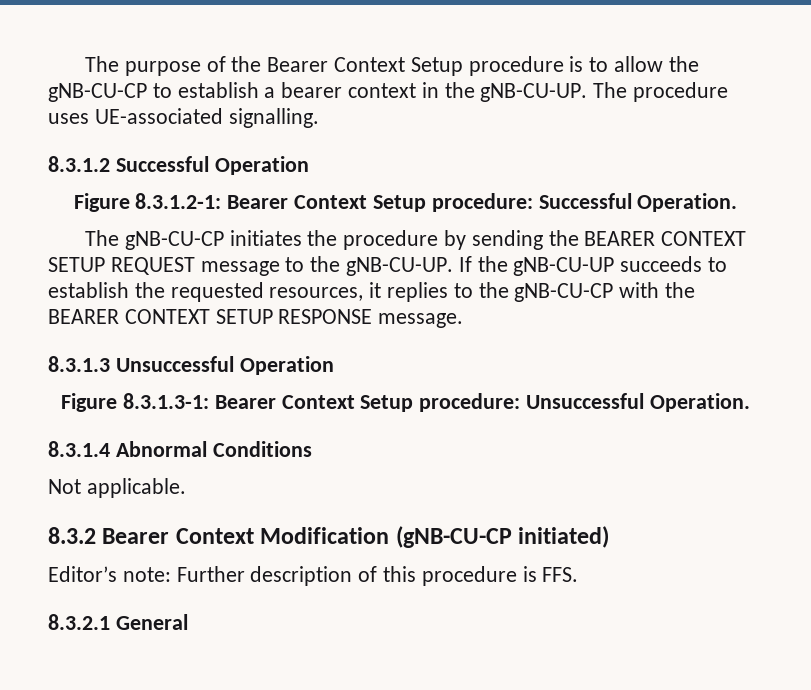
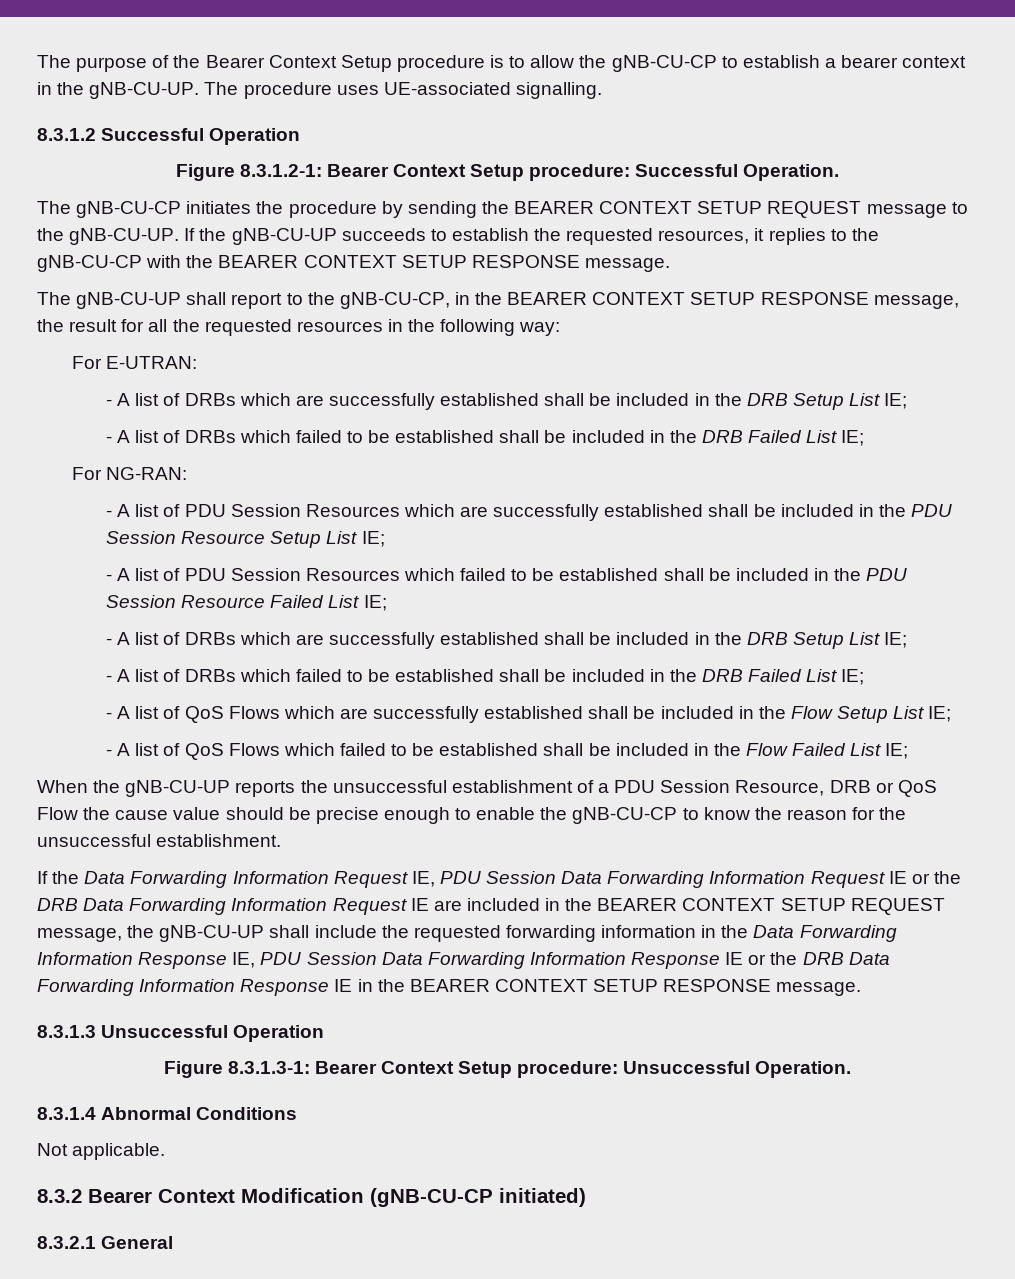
+ The gNB-CU-UP shall report to the gNB-CU-CP, in the BEARER CONTEXT SETUP RESPONSE message, the result for all the requested resources in the following way:
+ For E-UTRAN:
+ - A list of DRBs which are successfully established shall be included in the DRB Setup List IE;
+ - A list of DRBs which failed to be established shall be included in the DRB Failed List IE;
+ For NG-RAN:
+ - A list of PDU Session Resources which are successfully established shall be included in the PDU Session Resource Setup List IE;
+ - A list of PDU Session Resources which failed to be established shall be included in the PDU Session Resource Failed List IE;
+ - A list of DRBs which are successfully established shall be included in the DRB Setup List IE;
+ - A list of DRBs which failed to be established shall be included in the DRB Failed List IE;
+ - A list of QoS Flows which are successfully established shall be included in the Flow Setup List IE;
+ - A list of QoS Flows which failed to be established shall be included in the Flow Failed List IE;
+ When the gNB-CU-UP reports the unsuccessful establishment of a PDU Session Resource, DRB or QoS Flow the cause value should be precise enough to enable the gNB-CU-CP to know the reason for the unsuccessful establishment.
+ If the Data Forwarding Information Request IE, PDU Session Data Forwarding Information Request IE or the DRB Data Forwarding Information Request IE are included in the BEARER CONTEXT SETUP REQUEST message, the gNB-CU-UP shall include the requested forwarding information in the Data Forwarding Information Response IE, PDU Session Data Forwarding Information Response IE or the DRB Data Forwarding Information Response IE in the BEARER CONTEXT SETUP RESPONSE message.
- Editor’s note: Further description of this procedure is FFS.

